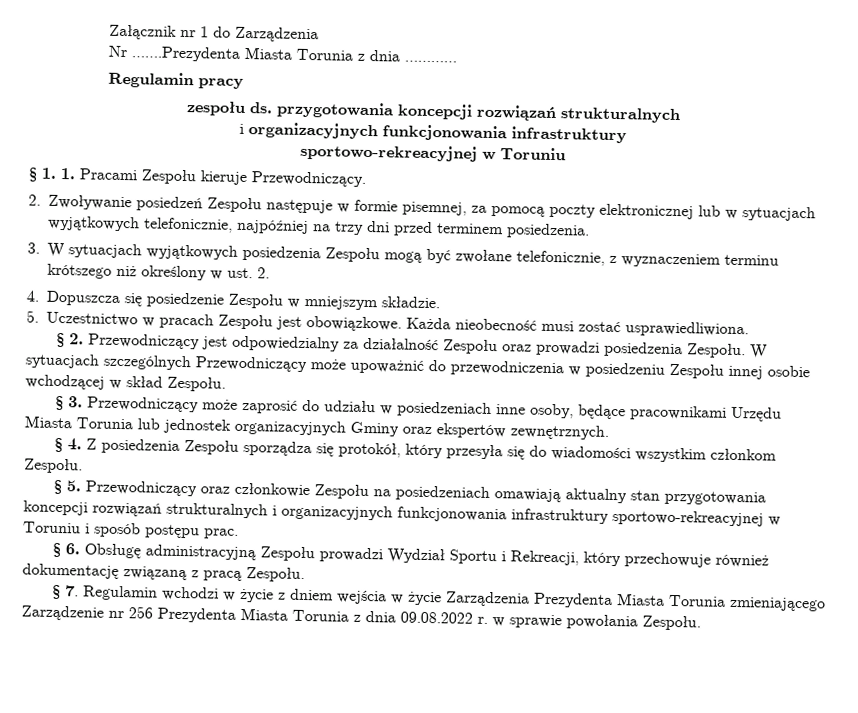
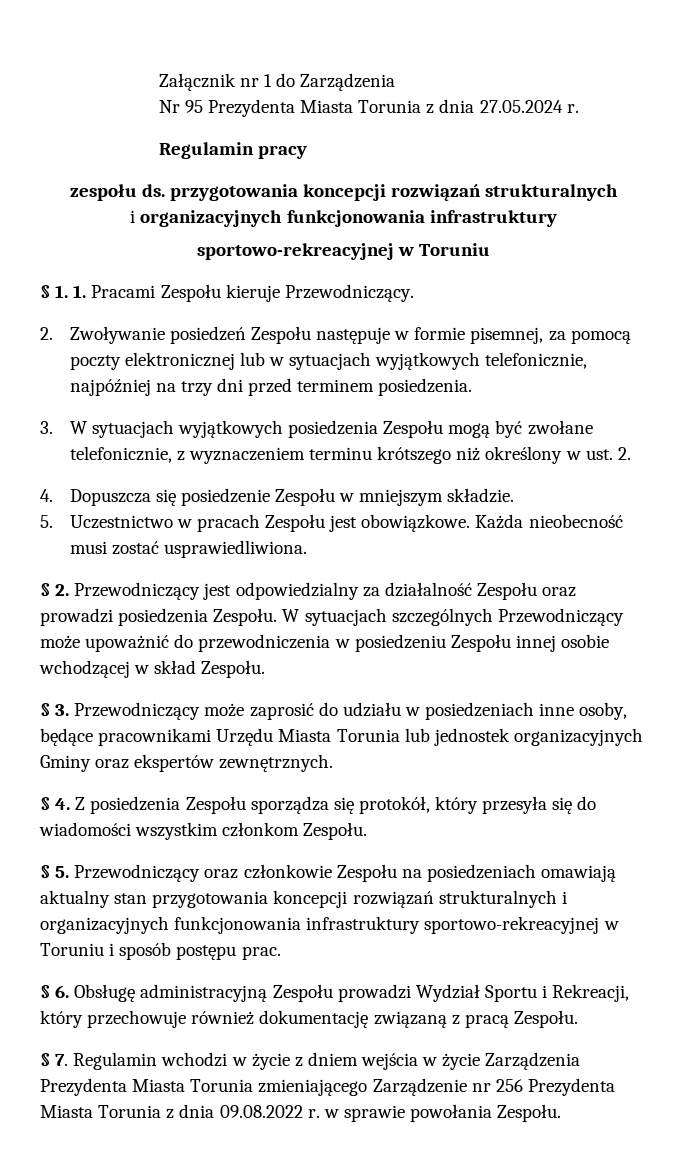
- Nr …….Prezydenta Miasta Torunia z dnia …………
+ Nr 95 Prezydenta Miasta Torunia z dnia 27.05.2024 r.

